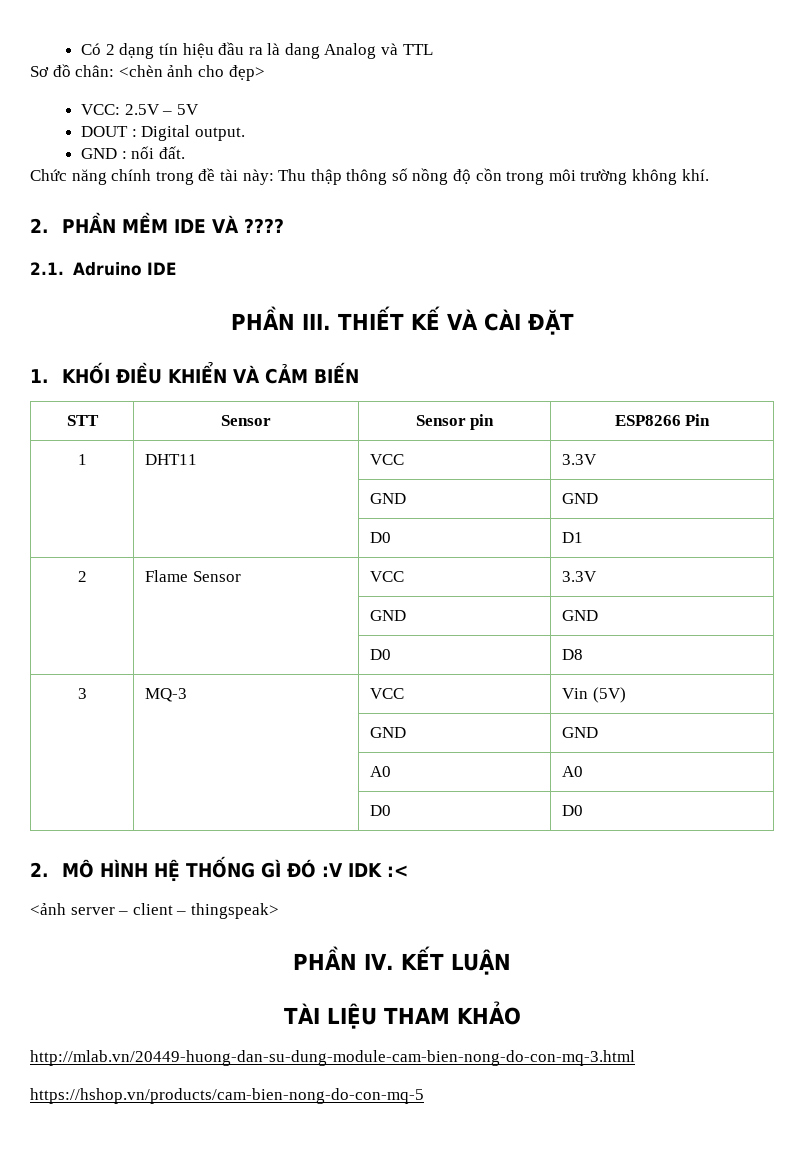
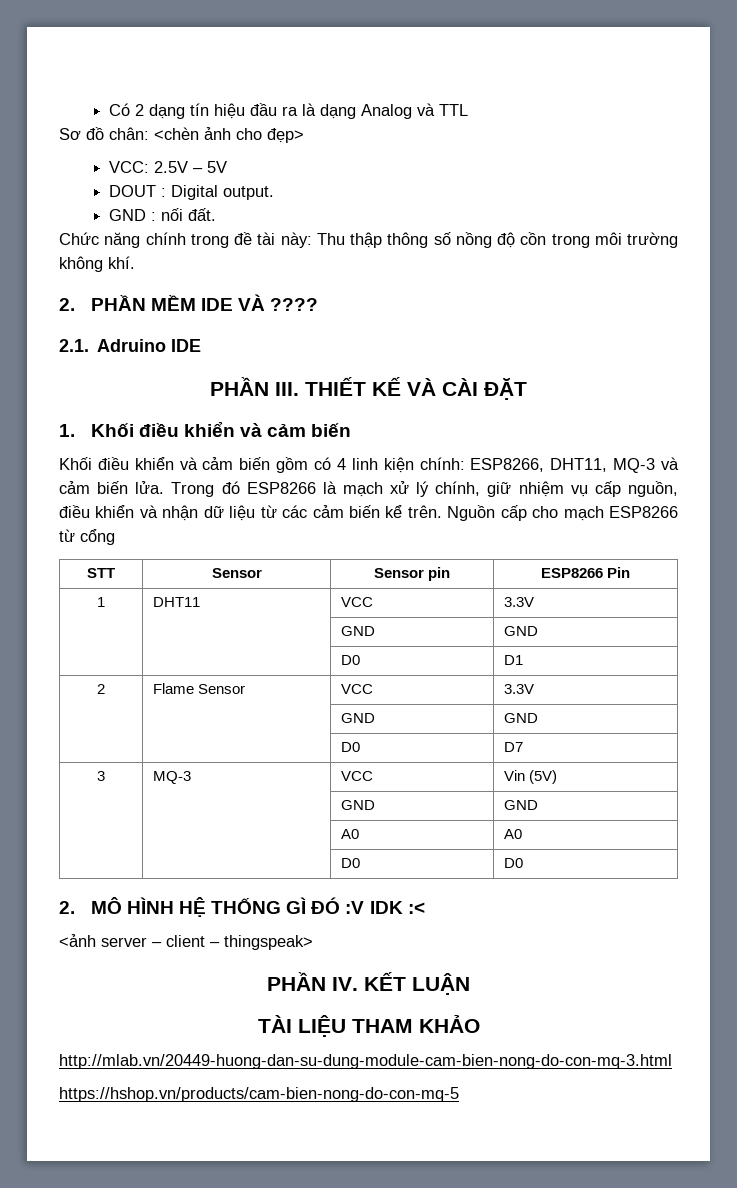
- Có 2 dạng tín hiệu đầu ra là dang Analog và TTL
+ Có 2 dạng tín hiệu đầu ra là dạng Analog và TTL
- 1. KHỐI ĐIỀU KHIỂN VÀ CẢM BIẾN
+ 1. Khối điều khiển và cảm biến
+ Khối điều khiển và cảm biến gồm có 4 linh kiện chính: ESP8266, DHT11, MQ-3 và cảm biến lửa. Trong đó ESP8266 là mạch xử lý chính, giữ nhiệm vụ cấp nguồn, điều khiển và nhận dữ liệu từ các cảm biến kể trên. Nguồn cấp cho mạch ESP8266 từ cổng
- | | D0 | D8
+ | | D0 | D7

